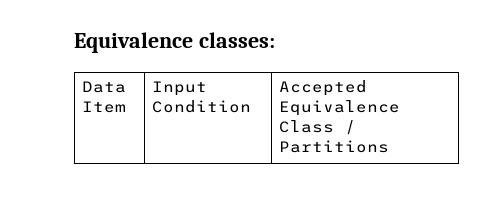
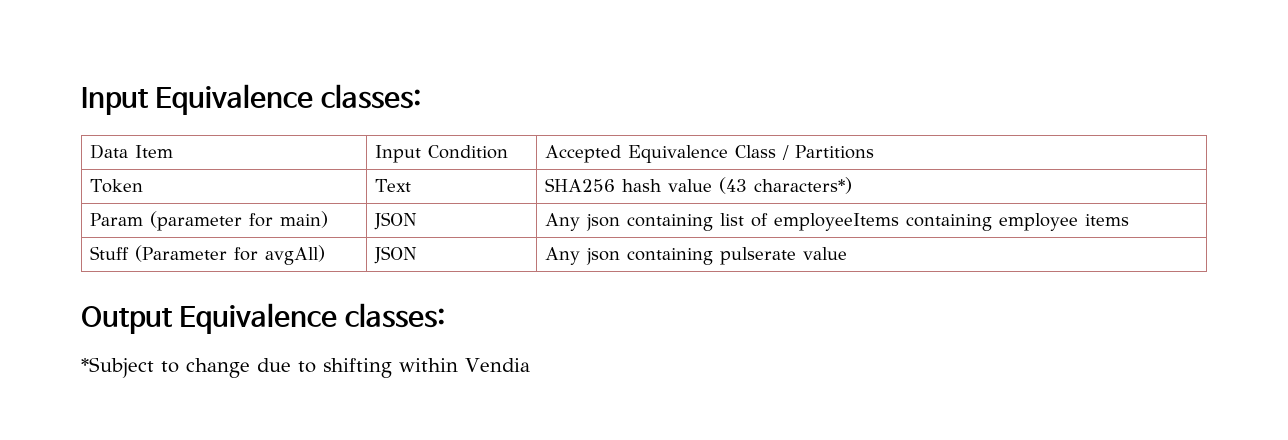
- Equivalence classes:
+ Input Equivalence classes:
+ Token | Text | SHA256 hash value (43 characters*)
+ Param (parameter for main) | JSON | Any json containing list of employeeItems containing employee items
+ Stuff (Parameter for avgAll) | JSON | Any json containing pulserate value
+ Output Equivalence classes:
+ *Subject to change due to shifting within Vendia

